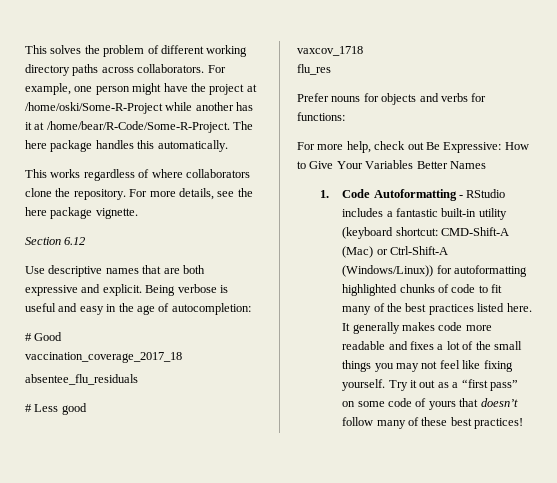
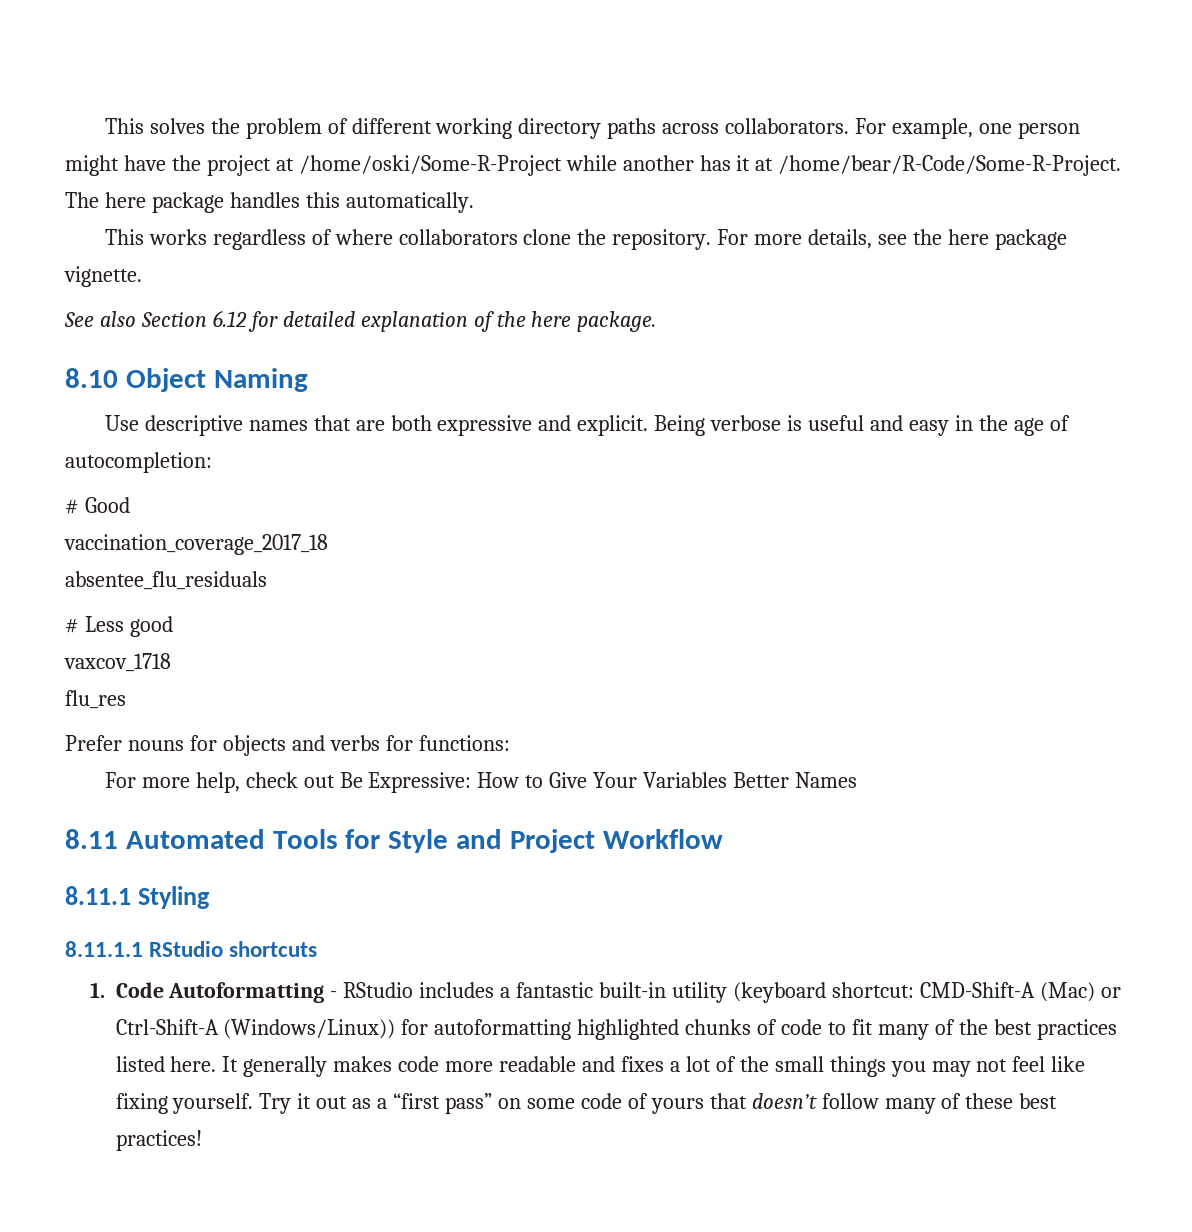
- Section 6.12
+ See also Section 6.12 for detailed explanation of the here package.
+ 8.10 Object Naming
+ 8.11 Automated Tools for Style and Project Workflow
+ 8.11.1 Styling
+ 8.11.1.1 RStudio shortcuts

